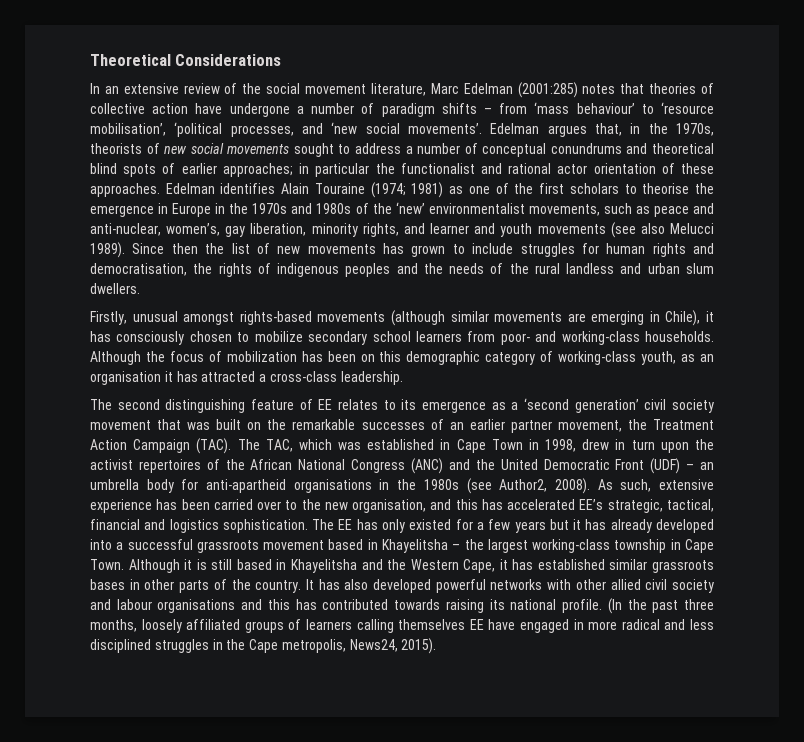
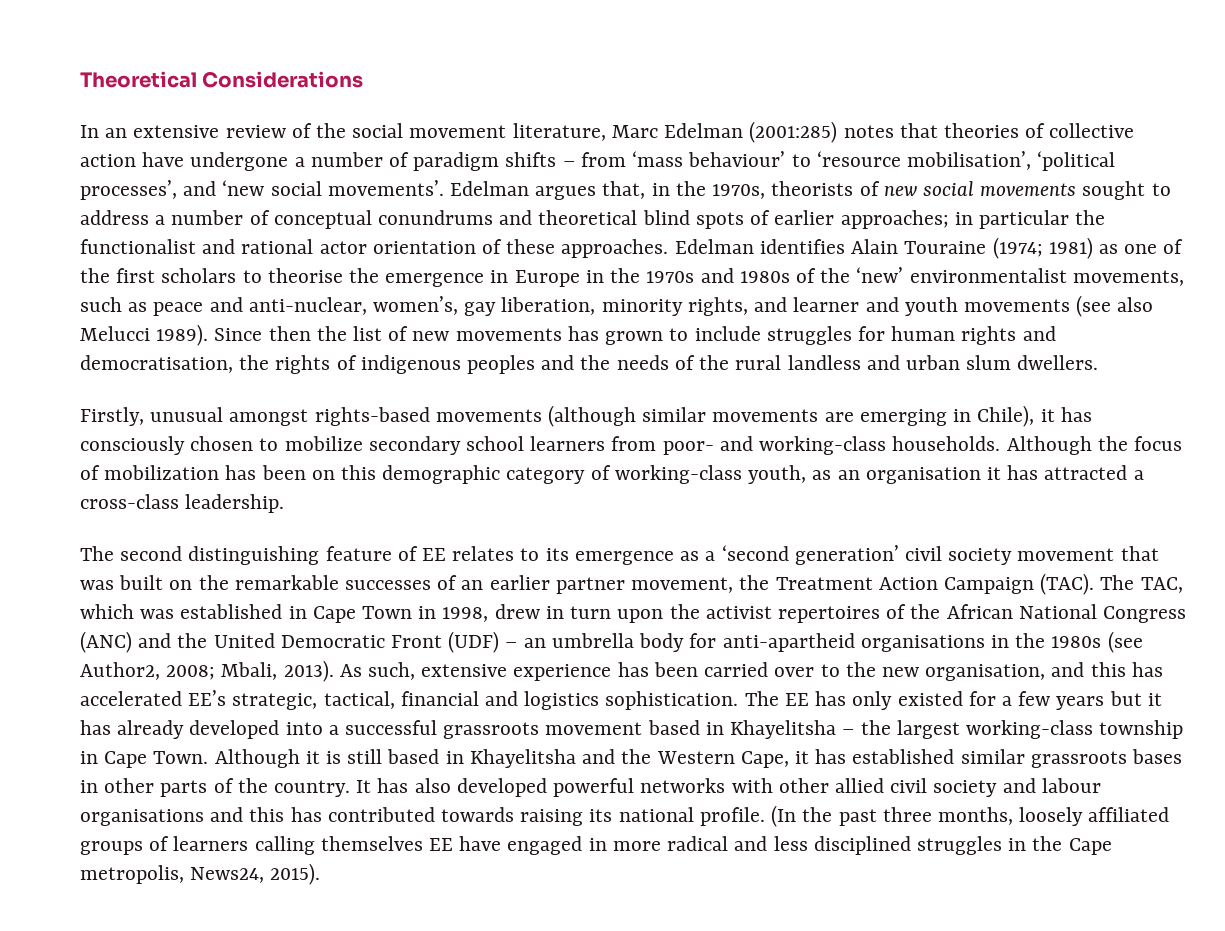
- In an extensive review of the social movement literature, Marc Edelman (2001:285) notes that theories of collective action have undergone a number of paradigm shifts – from ‘mass behaviour’ to ‘resource mobilisation’, ‘political processes, and ‘new social movements’.
+ In an extensive review of the social movement literature, Marc Edelman (2001:285) notes that theories of collective action have undergone a number of paradigm shifts – from ‘mass behaviour’ to ‘resource mobilisation’, ‘political processes’, and ‘new social movements’.
- The TAC, which was established in Cape Town in 1998, drew in turn upon the activist repertoires of the African National Congress (ANC) and the United Democratic Front (UDF) – an umbrella body for anti-apartheid organisations in the 1980s (see Author2, 2008).
+ The TAC, which was established in Cape Town in 1998, drew in turn upon the activist repertoires of the African National Congress (ANC) and the United Democratic Front (UDF) – an umbrella body for anti-apartheid organisations in the 1980s (see Author2, 2008; Mbali, 2013).

